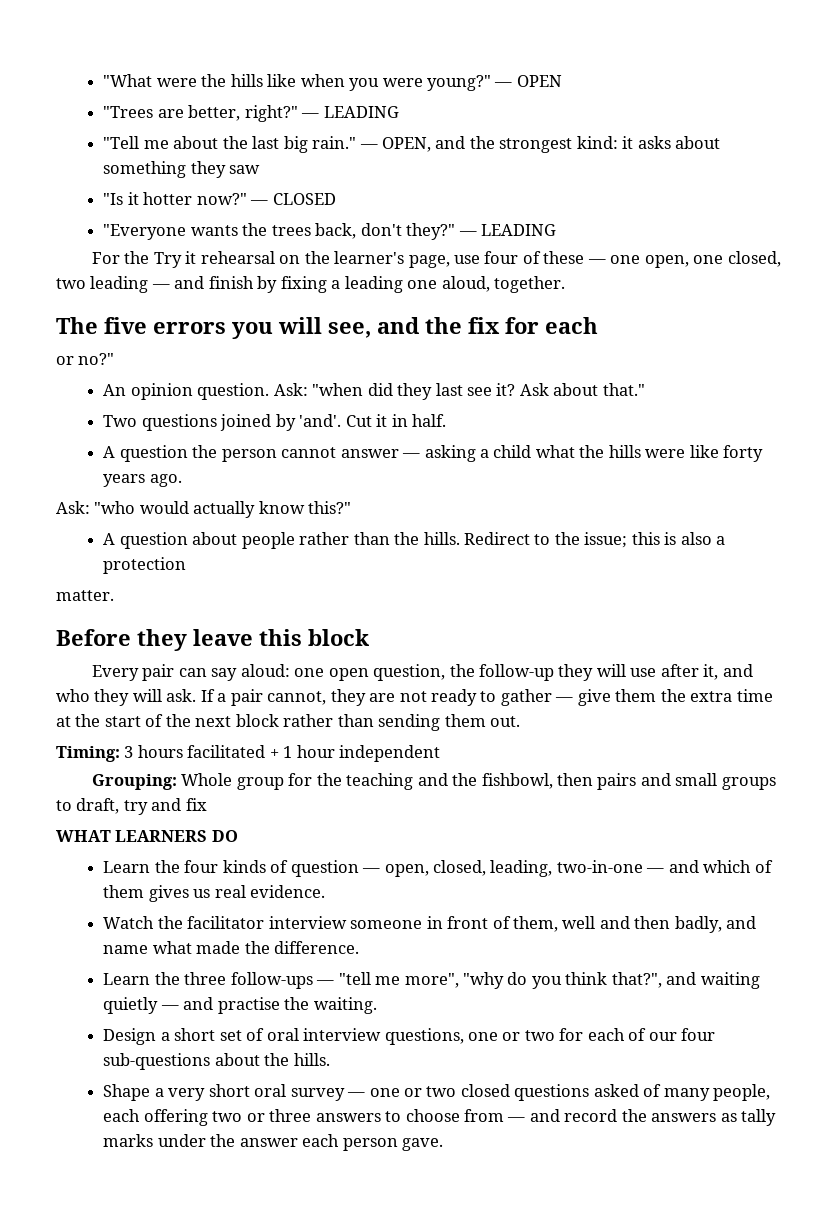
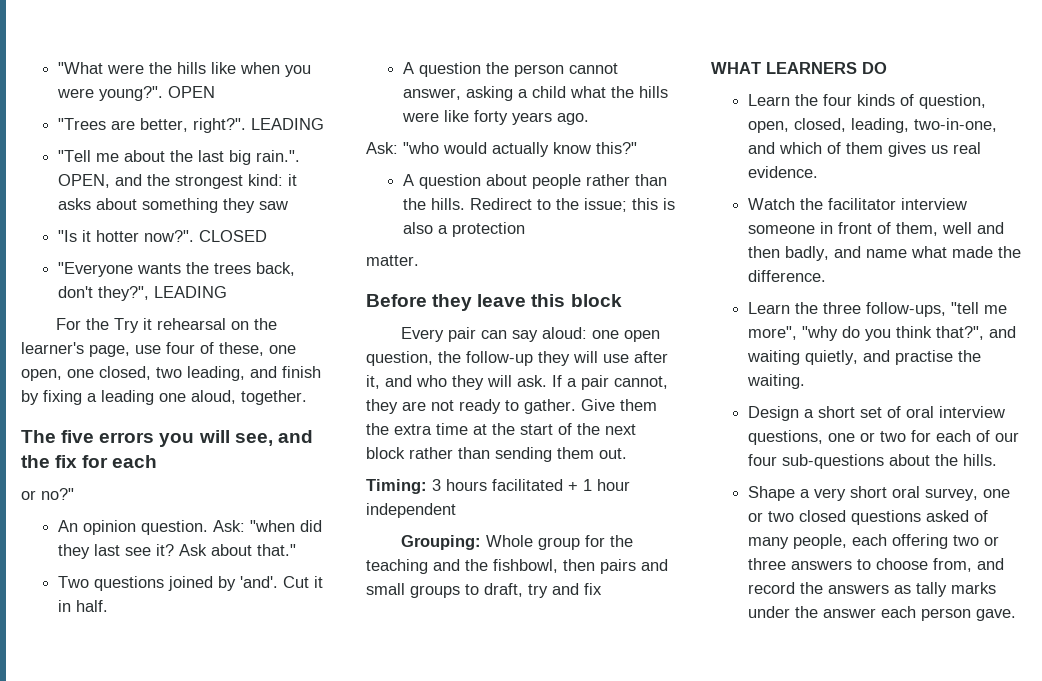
- "What were the hills like when you were young?" — OPEN
+ "What were the hills like when you were young?". OPEN
- "Trees are better, right?" — LEADING
+ "Trees are better, right?". LEADING
- "Tell me about the last big rain." — OPEN, and the strongest kind: it asks about something they saw
+ "Tell me about the last big rain.". OPEN, and the strongest kind: it asks about something they saw
- "Is it hotter now?" — CLOSED
+ "Is it hotter now?". CLOSED
- "Everyone wants the trees back, don't they?" — LEADING
+ "Everyone wants the trees back, don't they?", LEADING
- For the Try it rehearsal on the learner's page, use four of these — one open, one closed, two leading — and finish by fixing a leading one aloud, together.
+ For the Try it rehearsal on the learner's page, use four of these, one open, one closed, two leading, and finish by fixing a leading one aloud, together.
- A question the person cannot answer — asking a child what the hills were like forty years ago.
+ A question the person cannot answer, asking a child what the hills were like forty years ago.
- If a pair cannot, they are not ready to gather — give them the extra time at the start of the next block rather than sending them out.
+ If a pair cannot, they are not ready to gather. Give them the extra time at the start of the next block rather than sending them out.
- Learn the four kinds of question — open, closed, leading, two-in-one — and which of them gives us real evidence.
+ Learn the four kinds of question, open, closed, leading, two-in-one, and which of them gives us real evidence.
- Learn the three follow-ups — "tell me more", "why do you think that?", and waiting quietly — and practise the waiting.
+ Learn the three follow-ups, "tell me more", "why do you think that?", and waiting quietly, and practise the waiting.
- Shape a very short oral survey — one or two closed questions asked of many people, each offering two or three answers to choose from — and record the answers as tally marks under the answer each person gave.
+ Shape a very short oral survey, one or two closed questions asked of many people, each offering two or three answers to choose from, and record the answers as tally marks under the answer each person gave.

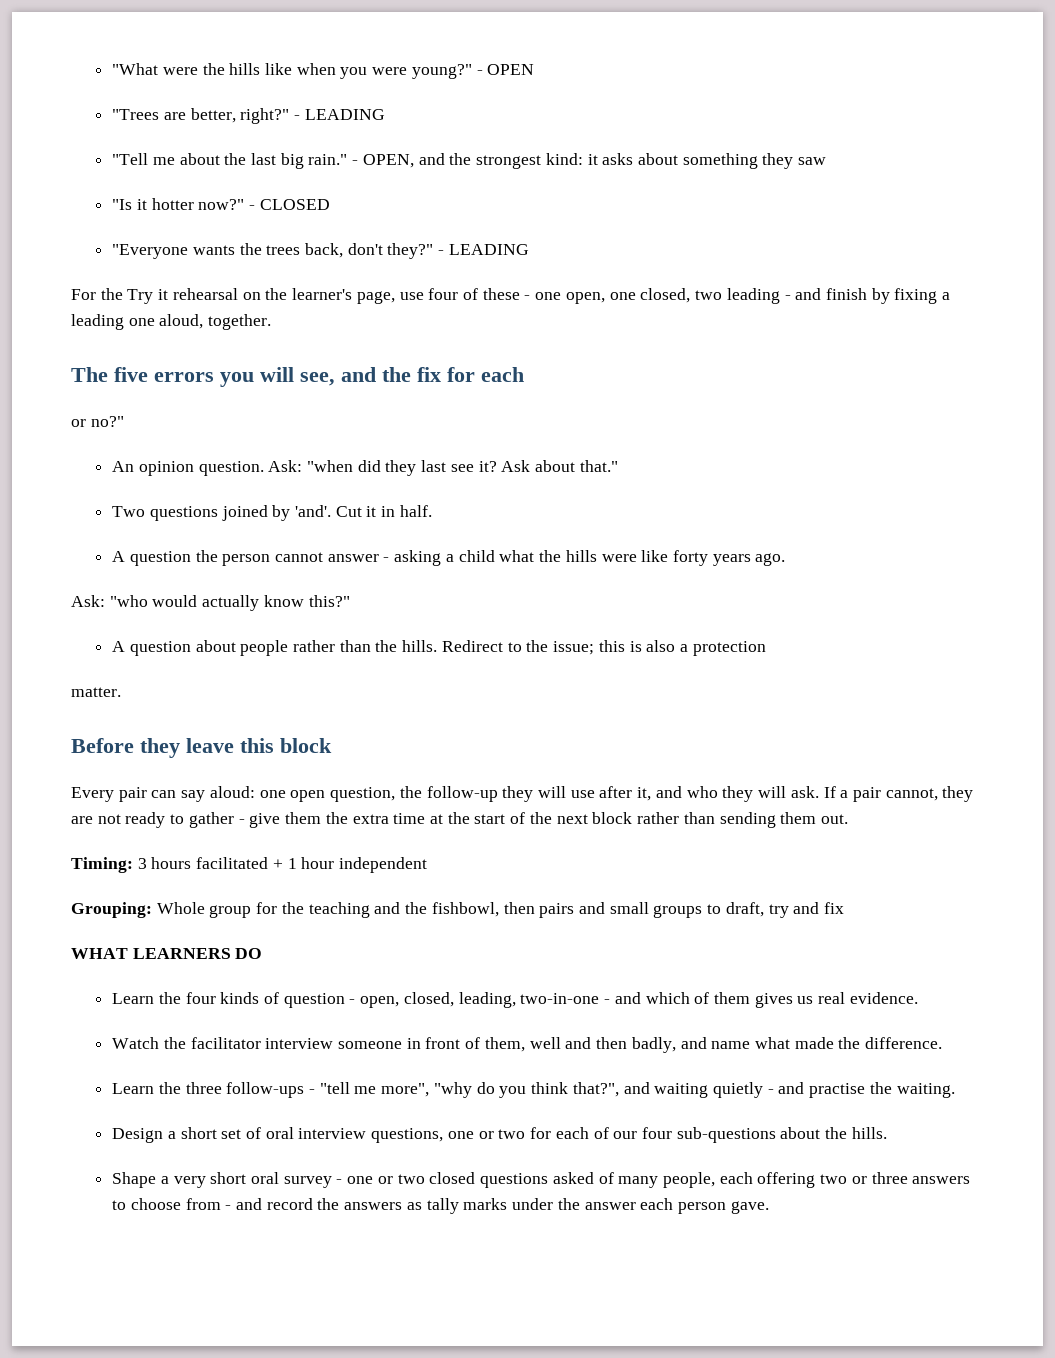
- "What were the hills like when you were young?". OPEN
+ "What were the hills like when you were young?" - OPEN
- "Trees are better, right?". LEADING
+ "Trees are better, right?" - LEADING
- "Tell me about the last big rain.". OPEN, and the strongest kind: it asks about something they saw
+ "Tell me about the last big rain." - OPEN, and the strongest kind: it asks about something they saw
- "Is it hotter now?". CLOSED
+ "Is it hotter now?" - CLOSED
- "Everyone wants the trees back, don't they?", LEADING
+ "Everyone wants the trees back, don't they?" - LEADING
- For the Try it rehearsal on the learner's page, use four of these, one open, one closed, two leading, and finish by fixing a leading one aloud, together.
+ For the Try it rehearsal on the learner's page, use four of these - one open, one closed, two leading - and finish by fixing a leading one aloud, together.
- A question the person cannot answer, asking a child what the hills were like forty years ago.
+ A question the person cannot answer - asking a child what the hills were like forty years ago.
- If a pair cannot, they are not ready to gather. Give them the extra time at the start of the next block rather than sending them out.
+ If a pair cannot, they are not ready to gather - give them the extra time at the start of the next block rather than sending them out.
- Learn the four kinds of question, open, closed, leading, two-in-one, and which of them gives us real evidence.
+ Learn the four kinds of question - open, closed, leading, two-in-one - and which of them gives us real evidence.
- Learn the three follow-ups, "tell me more", "why do you think that?", and waiting quietly, and practise the waiting.
+ Learn the three follow-ups - "tell me more", "why do you think that?", and waiting quietly - and practise the waiting.
- Shape a very short oral survey, one or two closed questions asked of many people, each offering two or three answers to choose from, and record the answers as tally marks under the answer each person gave.
+ Shape a very short oral survey - one or two closed questions asked of many people, each offering two or three answers to choose from - and record the answers as tally marks under the answer each person gave.

